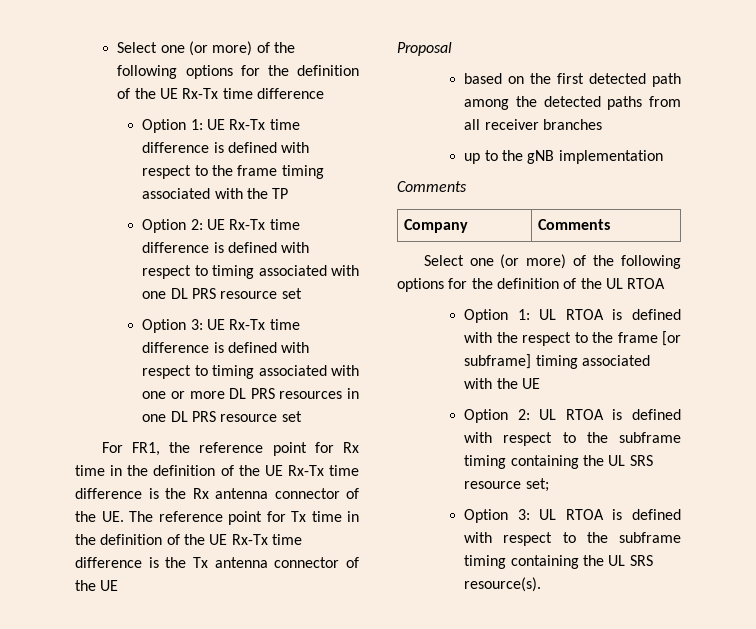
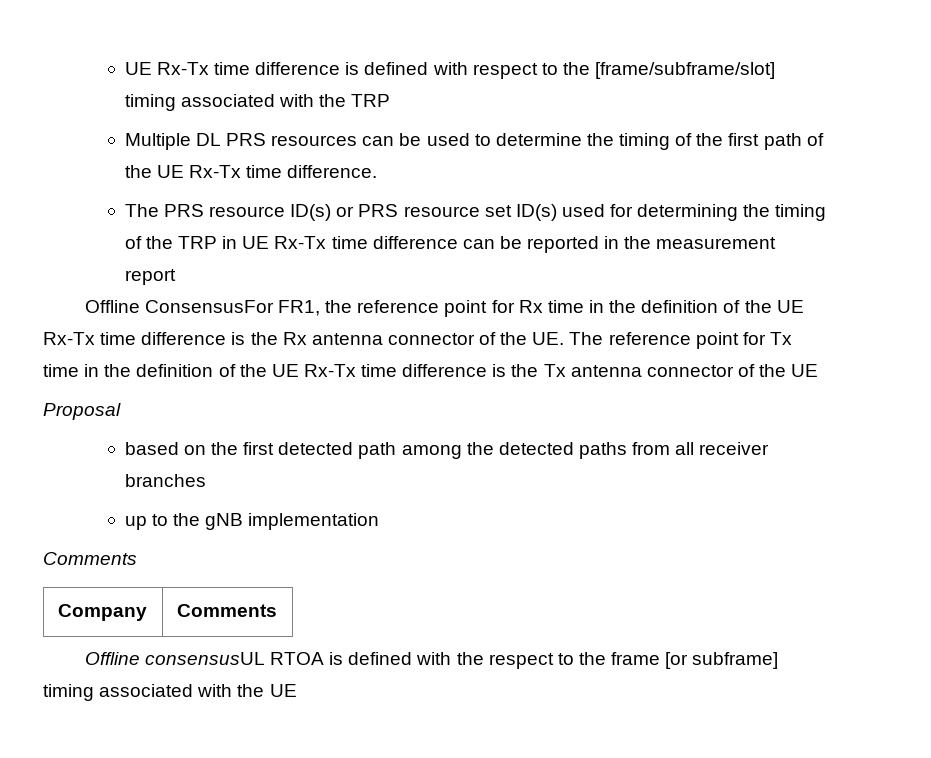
- Select one (or more) of the following options for the definition of the UE Rx-Tx time difference
- Option 1: UE Rx-Tx time difference is defined with respect to the frame timing associated with the TP
- Option 2: UE Rx-Tx time difference is defined with respect to timing associated with one DL PRS resource set
- Option 3: UE Rx-Tx time difference is defined with respect to timing associated with one or more DL PRS resources in one DL PRS resource set
- For FR1, the reference point for Rx time in the definition of the UE Rx-Tx time difference is the Rx antenna connector of the UE. The reference point for Tx time in the definition of the UE Rx-Tx time difference is the Tx antenna connector of the UE
+ UE Rx-Tx time difference is defined with respect to the [frame/subframe/slot] timing associated with the TRP
+ Multiple DL PRS resources can be used to determine the timing of the first path of the UE Rx-Tx time difference.
+ The PRS resource ID(s) or PRS resource set ID(s) used for determining the timing of the TRP in UE Rx-Tx time difference can be reported in the measurement report
+ Offline ConsensusFor FR1, the reference point for Rx time in the definition of the UE Rx-Tx time difference is the Rx antenna connector of the UE. The reference point for Tx time in the definition of the UE Rx-Tx time difference is the Tx antenna connector of the UE
- Select one (or more) of the following options for the definition of the UL RTOA
- Option 1: UL RTOA is defined with the respect to the frame [or subframe] timing associated with the UE
+ Offline consensusUL RTOA is defined with the respect to the frame [or subframe] timing associated with the UE
- Option 2: UL RTOA is defined with respect to the subframe timing containing the UL SRS resource set;
- Option 3: UL RTOA is defined with respect to the subframe timing containing the UL SRS resource(s).

